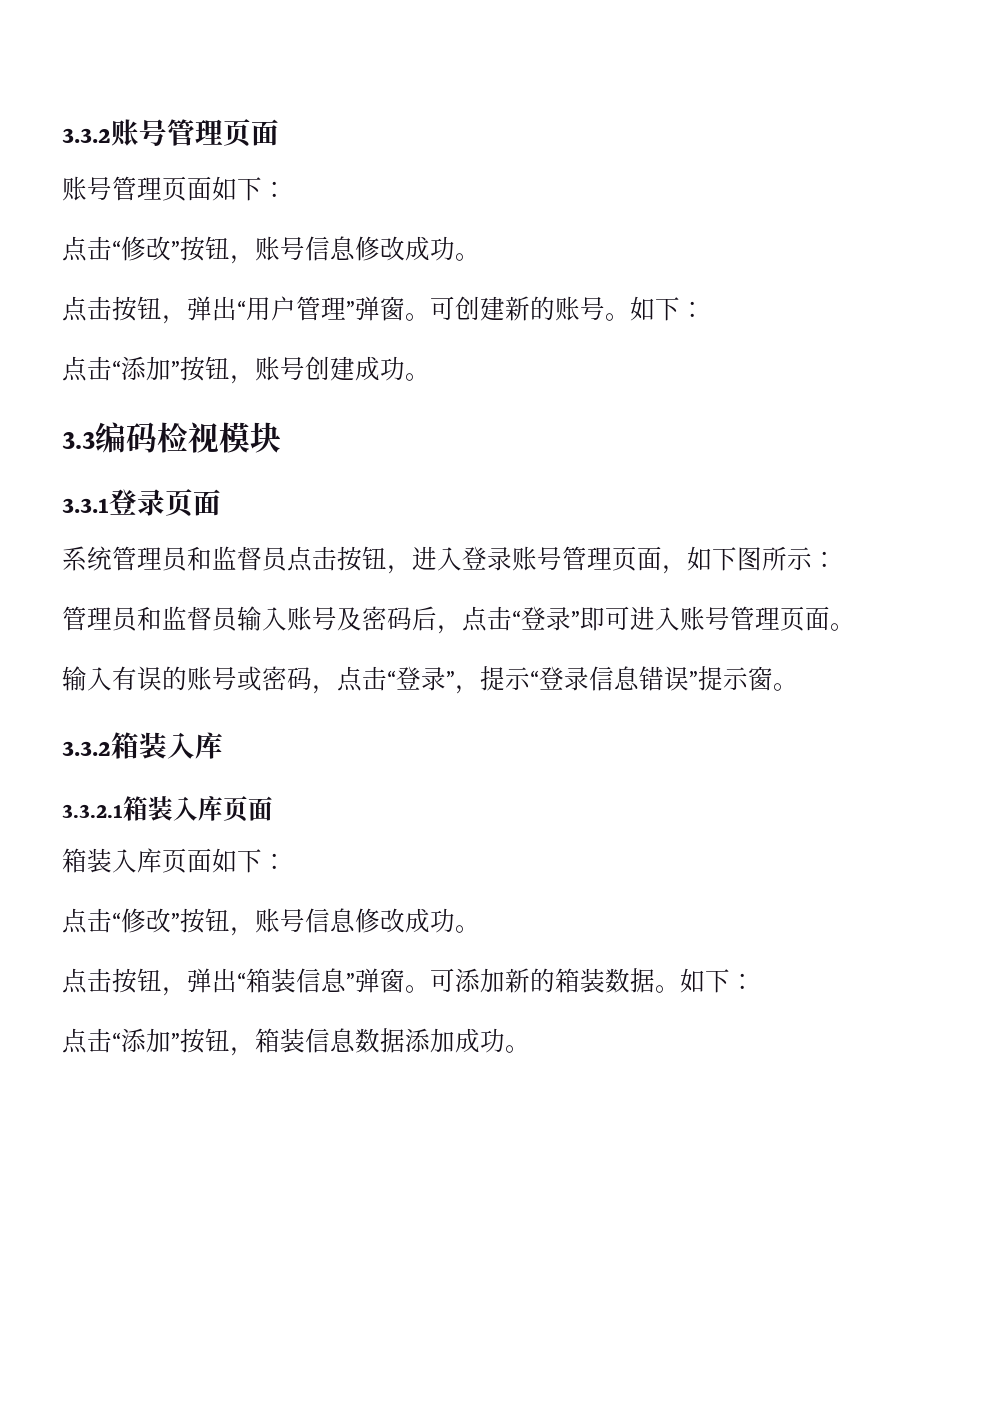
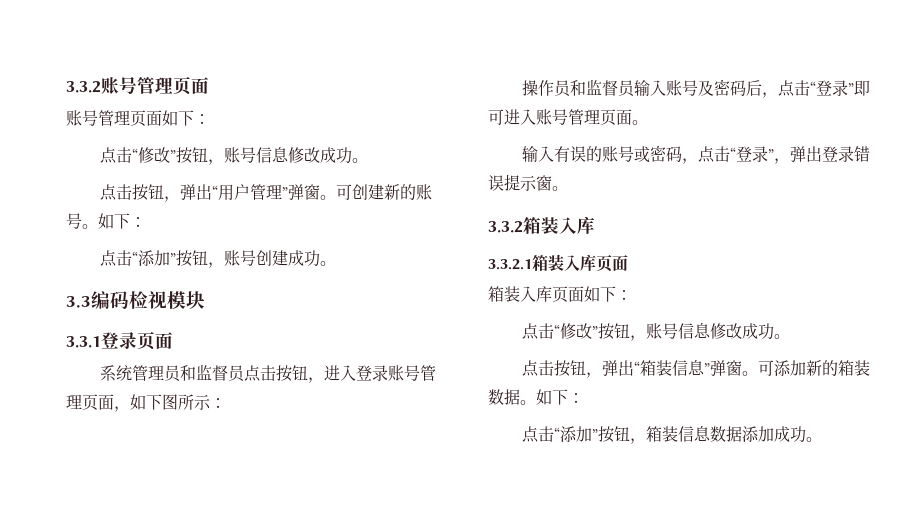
- 管理员和监督员输入账号及密码后，点击“登录”即可进入账号管理页面。
+ 操作员和监督员输入账号及密码后，点击“登录”即可进入账号管理页面。
- 输入有误的账号或密码，点击“登录”，提示“登录信息错误”提示窗。
+ 输入有误的账号或密码，点击“登录”，弹出登录错误提示窗。

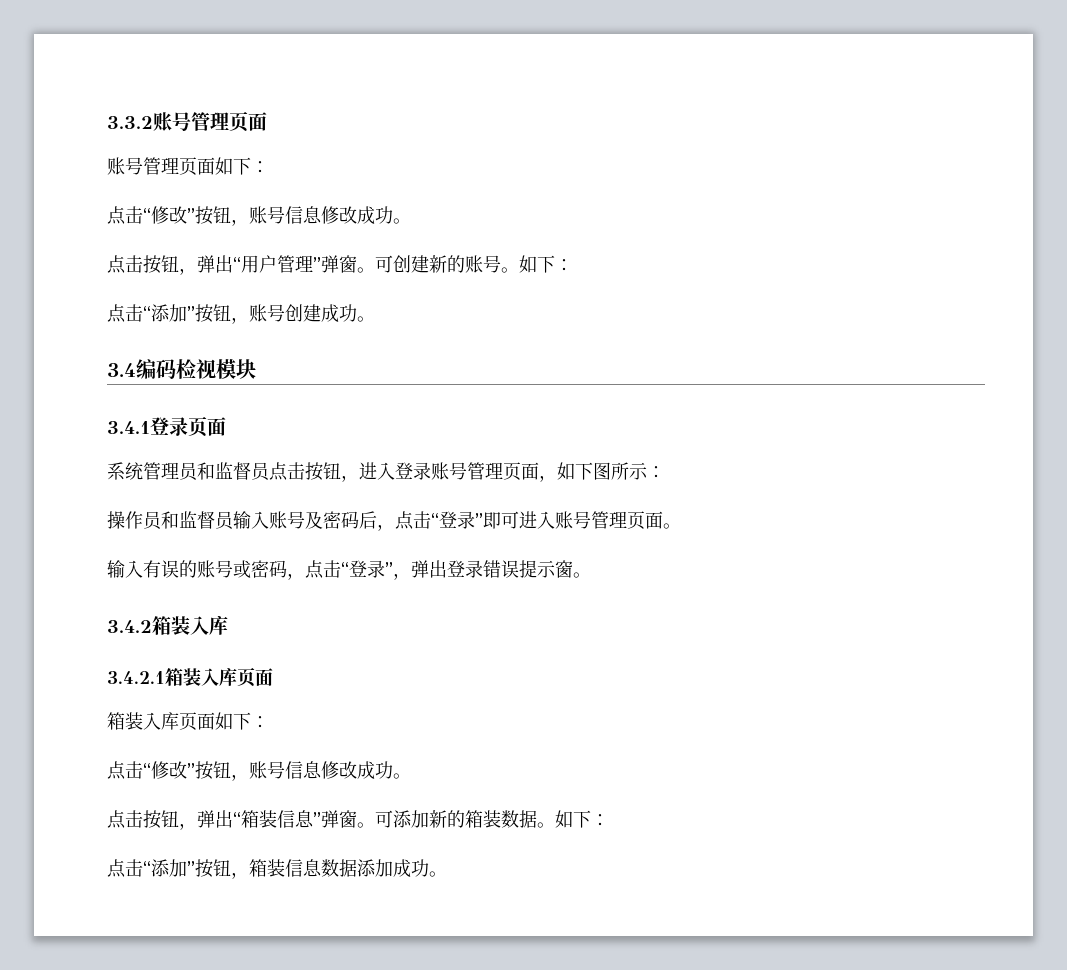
- 3.3编码检视模块
+ 3.4编码检视模块
- 3.3.1登录页面
+ 3.4.1登录页面
- 3.3.2箱装入库
+ 3.4.2箱装入库
- 3.3.2.1箱装入库页面
+ 3.4.2.1箱装入库页面

